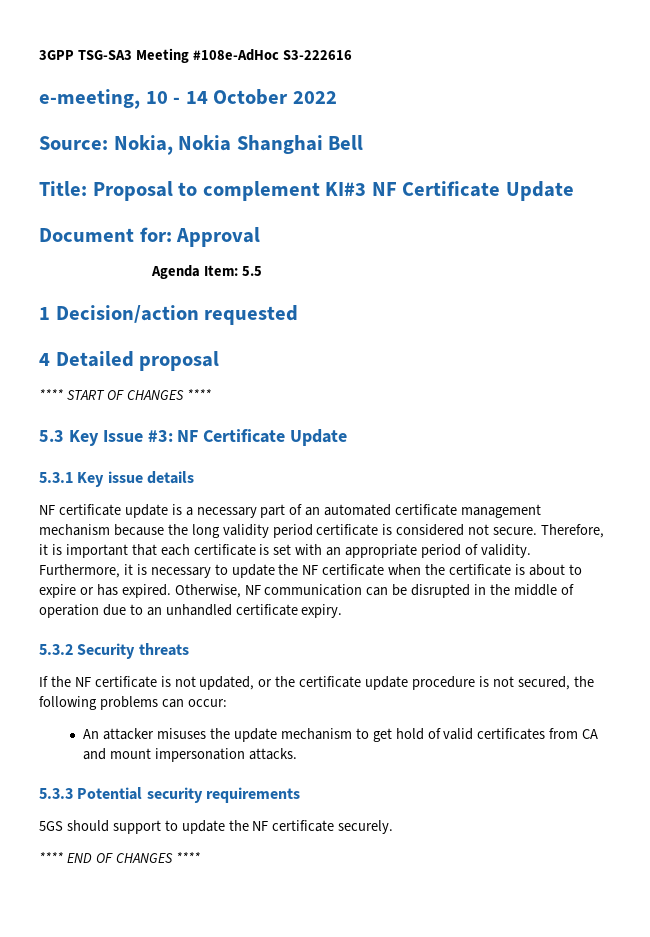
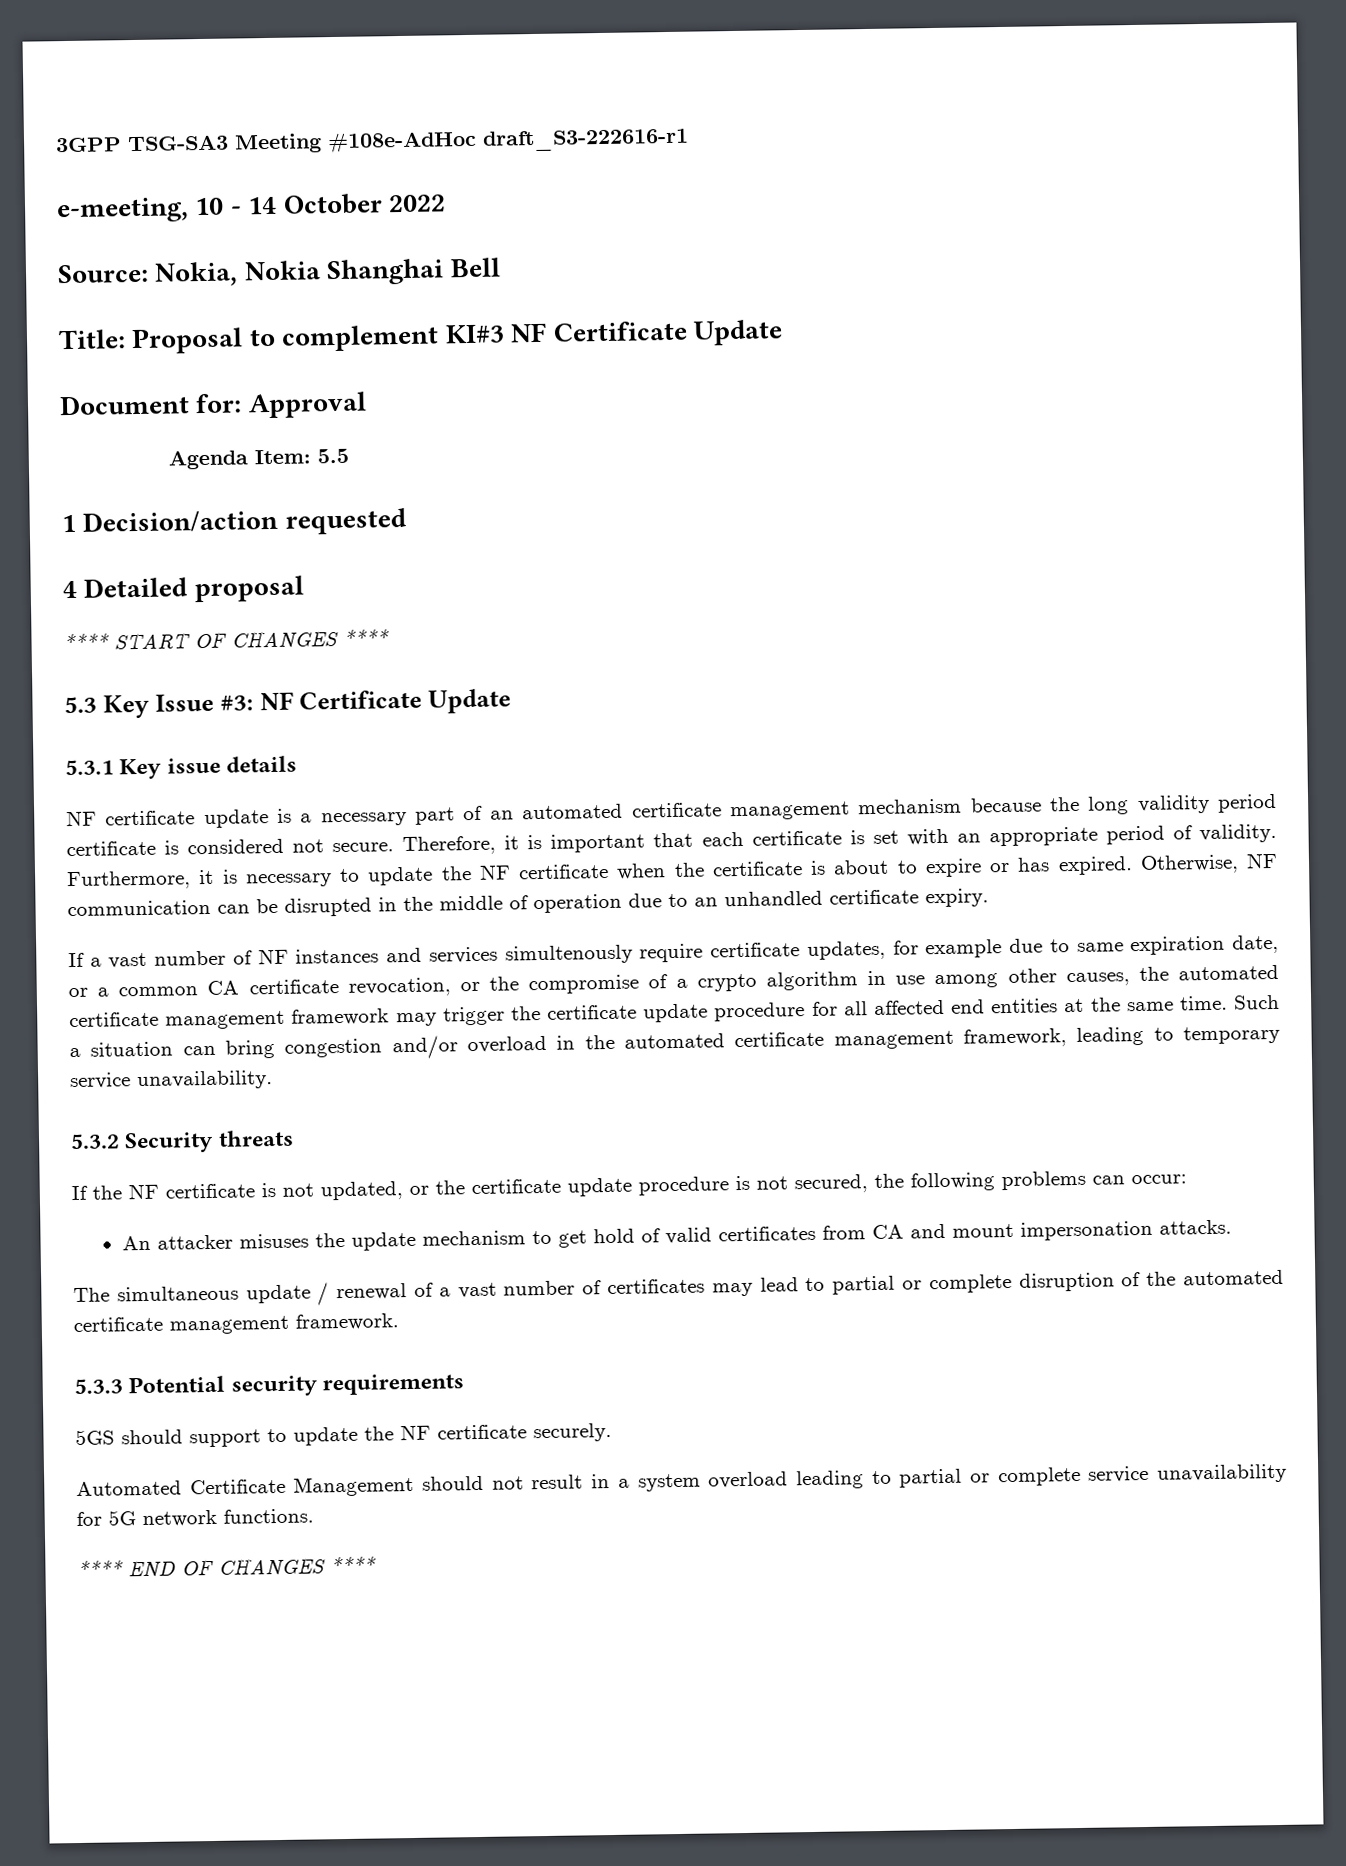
- 3GPP TSG-SA3 Meeting #108e-AdHoc S3-222616
+ 3GPP TSG-SA3 Meeting #108e-AdHoc draft_S3-222616-r1
+ If a vast number of NF instances and services simultenously require certificate updates, for example due to same expiration date, or a common CA certificate revocation, or the compromise of a crypto algorithm in use among other causes, the automated certificate management framework may trigger the certificate update procedure for all affected end entities at the same time. Such a situation can bring congestion and/or overload in the automated certificate management framework, leading to temporary service unavailability.
+ The simultaneous update / renewal of a vast number of certificates may lead to partial or complete disruption of the automated certificate management framework.
+ Automated Certificate Management should not result in a system overload leading to partial or complete service unavailability for 5G network functions.

